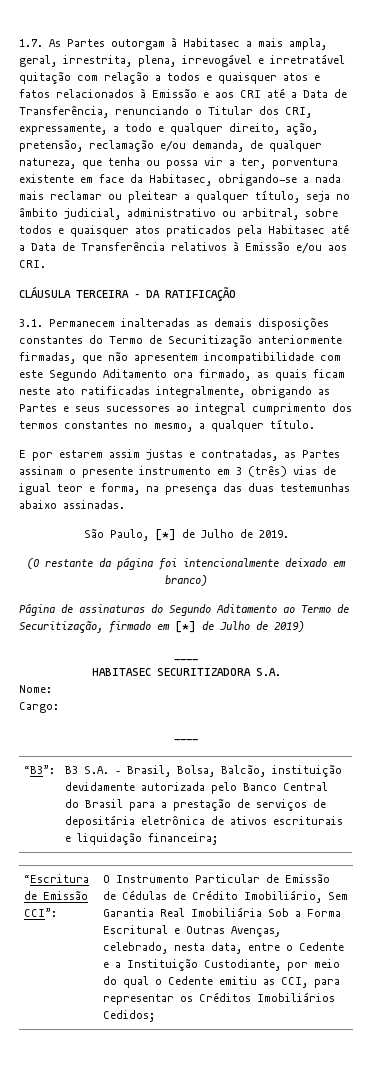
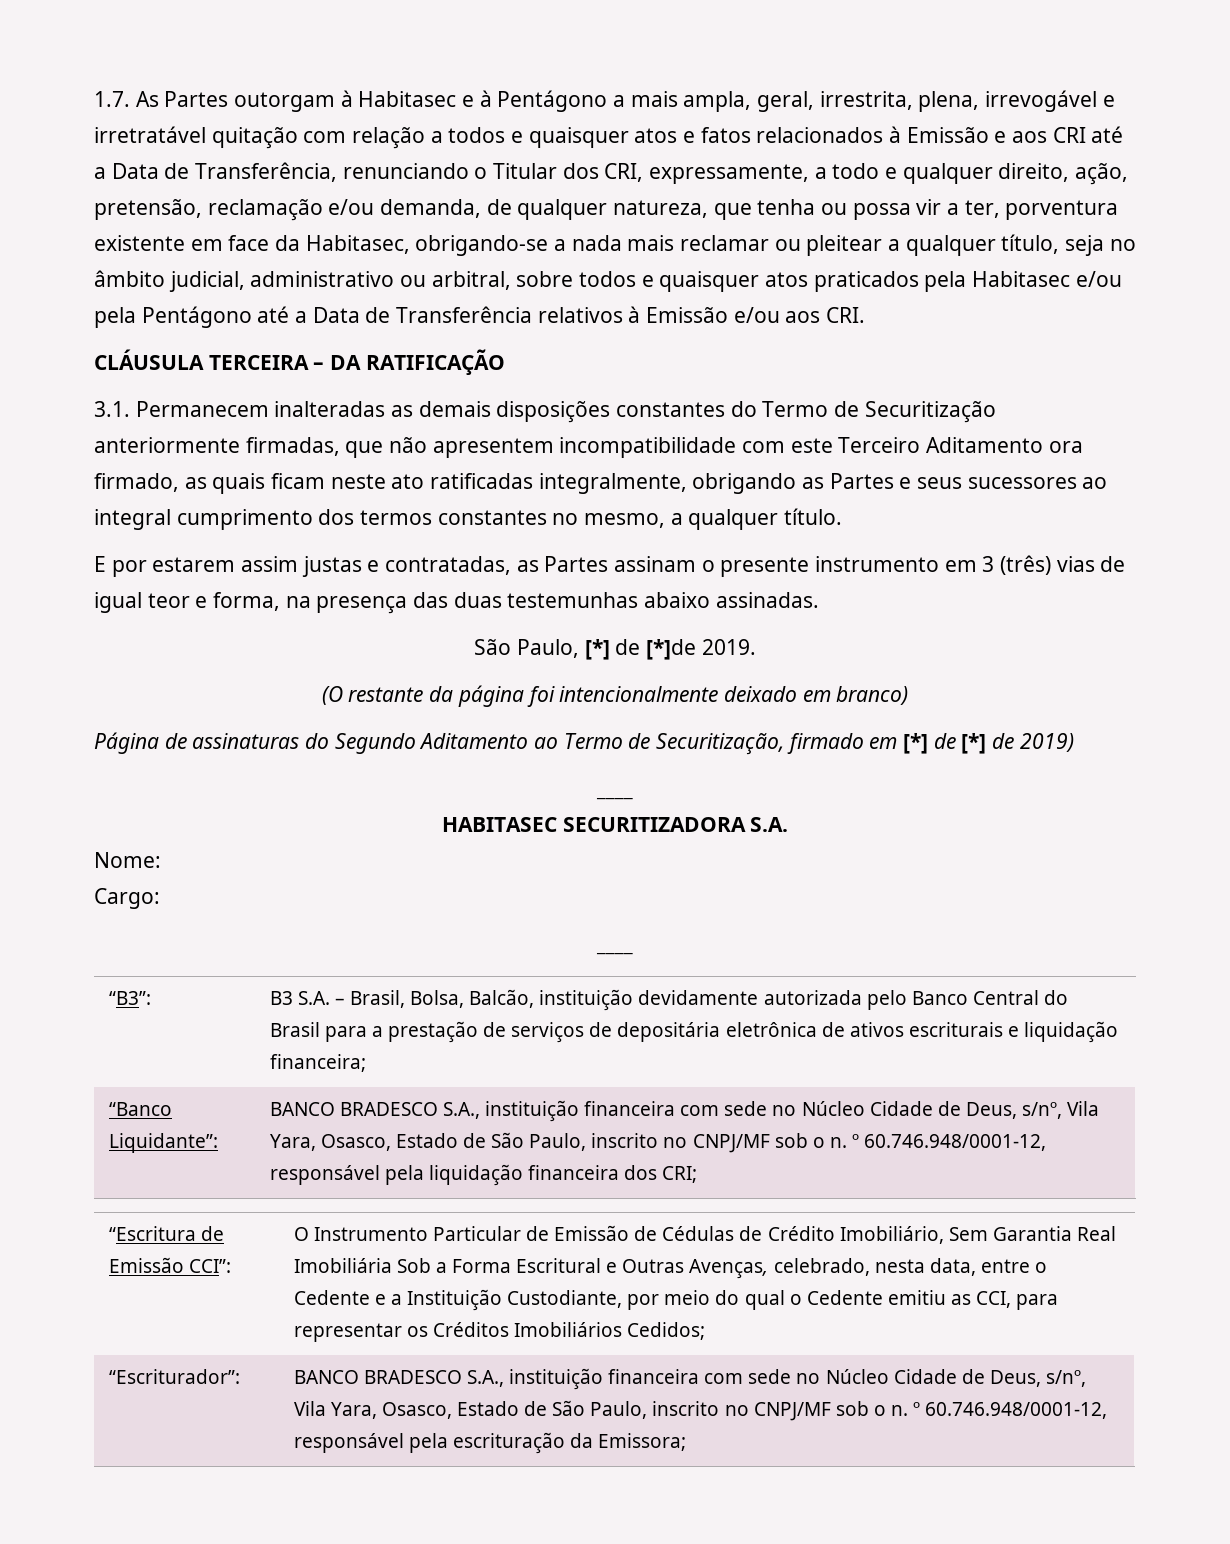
- 1.7. As Partes outorgam à Habitasec a mais ampla, geral, irrestrita, plena, irrevogável e irretratável quitação com relação a todos e quaisquer atos e fatos relacionados à Emissão e aos CRI até a Data de Transferência, renunciando o Titular dos CRI, expressamente, a todo e qualquer direito, ação, pretensão, reclamação e/ou demanda, de qualquer natureza, que tenha ou possa vir a ter, porventura existente em face da Habitasec, obrigando-se a nada mais reclamar ou pleitear a qualquer título, seja no âmbito judicial, administrativo ou arbitral, sobre todos e quaisquer atos praticados pela Habitasec até a Data de Transferência relativos à Emissão e/ou aos CRI.
+ 1.7. As Partes outorgam à Habitasec e à Pentágono a mais ampla, geral, irrestrita, plena, irrevogável e irretratável quitação com relação a todos e quaisquer atos e fatos relacionados à Emissão e aos CRI até a Data de Transferência, renunciando o Titular dos CRI, expressamente, a todo e qualquer direito, ação, pretensão, reclamação e/ou demanda, de qualquer natureza, que tenha ou possa vir a ter, porventura existente em face da Habitasec, obrigando-se a nada mais reclamar ou pleitear a qualquer título, seja no âmbito judicial, administrativo ou arbitral, sobre todos e quaisquer atos praticados pela Habitasec e/ou pela Pentágono até a Data de Transferência relativos à Emissão e/ou aos CRI.
- 3.1. Permanecem inalteradas as demais disposições constantes do Termo de Securitização anteriormente firmadas, que não apresentem incompatibilidade com este Segundo Aditamento ora firmado, as quais ficam neste ato ratificadas integralmente, obrigando as Partes e seus sucessores ao integral cumprimento dos termos constantes no mesmo, a qualquer título.
+ 3.1. Permanecem inalteradas as demais disposições constantes do Termo de Securitização anteriormente firmadas, que não apresentem incompatibilidade com este Terceiro Aditamento ora firmado, as quais ficam neste ato ratificadas integralmente, obrigando as Partes e seus sucessores ao integral cumprimento dos termos constantes no mesmo, a qualquer título.
- São Paulo, [*] de Julho de 2019.
+ São Paulo, [*] de [*]de 2019.
- Página de assinaturas do Segundo Aditamento ao Termo de Securitização, firmado em [*] de Julho de 2019)
+ Página de assinaturas do Segundo Aditamento ao Termo de Securitização, firmado em [*] de [*] de 2019)
+ “Banco Liquidante”: | BANCO BRADESCO S.A., instituição financeira com sede no Núcleo Cidade de Deus, s/nº, Vila Yara, Osasco, Estado de São Paulo, inscrito no CNPJ/MF sob o n. º 60.746.948/0001-12, responsável pela liquidação financeira dos CRI;
+ “Escriturador”: | BANCO BRADESCO S.A., instituição financeira com sede no Núcleo Cidade de Deus, s/nº, Vila Yara, Osasco, Estado de São Paulo, inscrito no CNPJ/MF sob o n. º 60.746.948/0001-12, responsável pela escrituração da Emissora;

